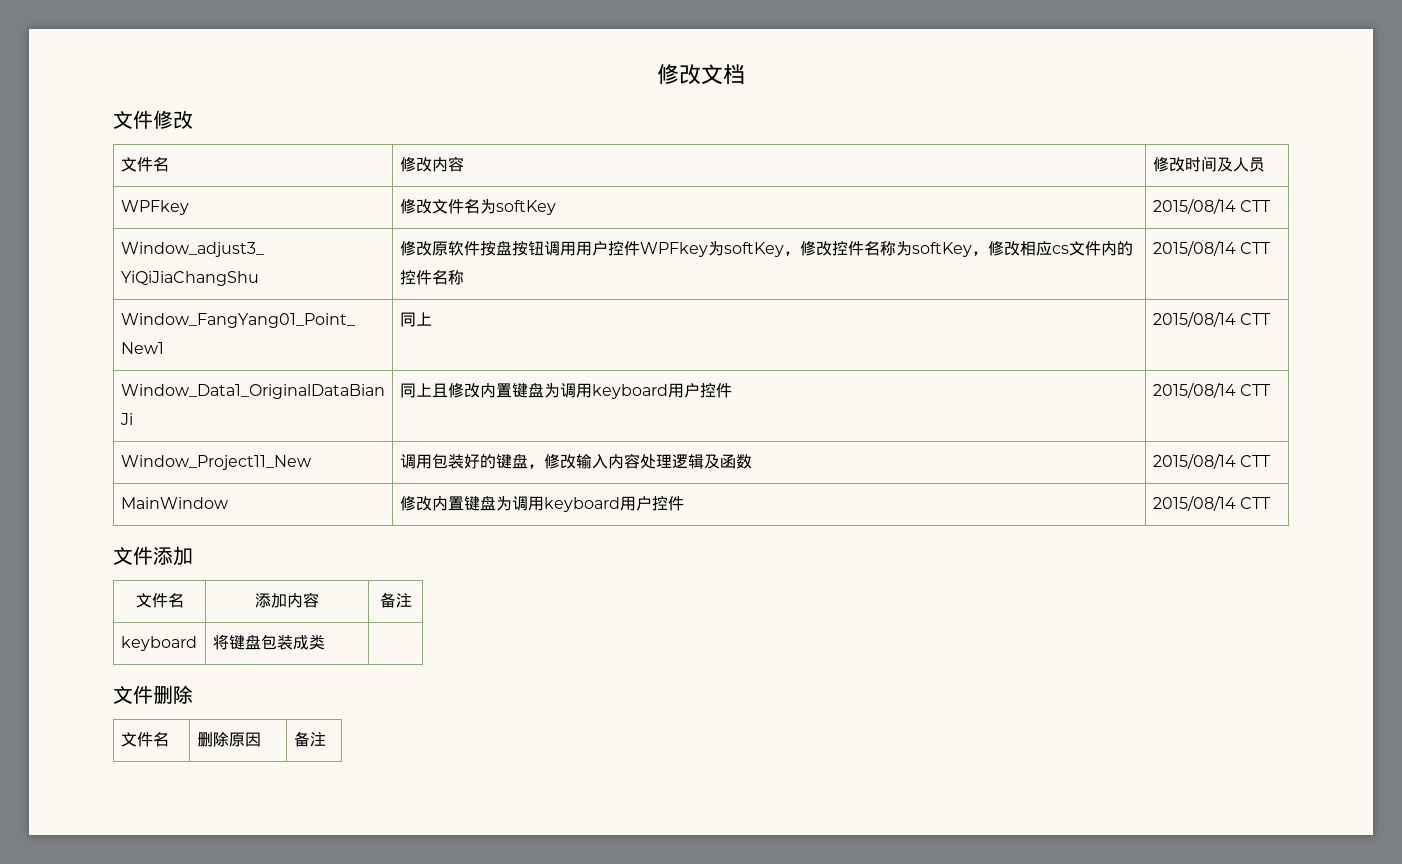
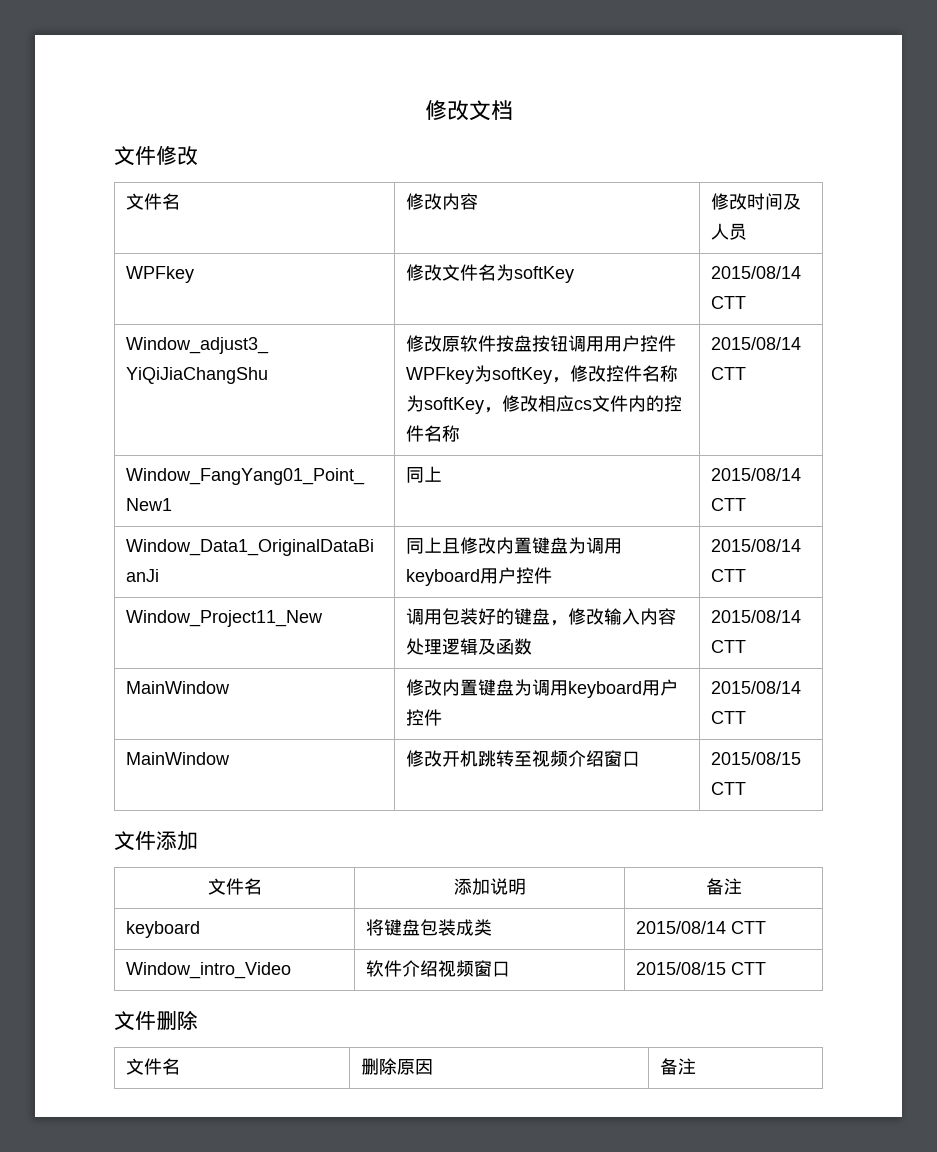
+ MainWindow | 修改开机跳转至视频介绍窗口 | 2015/08/15 CTT
- 文件名 | 添加内容 | 备注
+ 文件名 | 添加说明 | 备注
- keyboard | 将键盘包装成类 |
+ keyboard | 将键盘包装成类 | 2015/08/14 CTT
+ Window_intro_Video | 软件介绍视频窗口 | 2015/08/15 CTT

